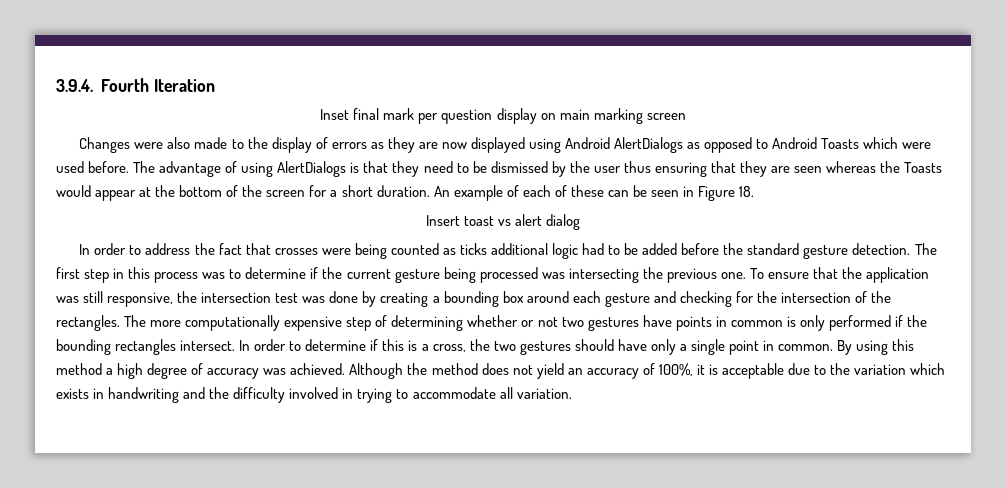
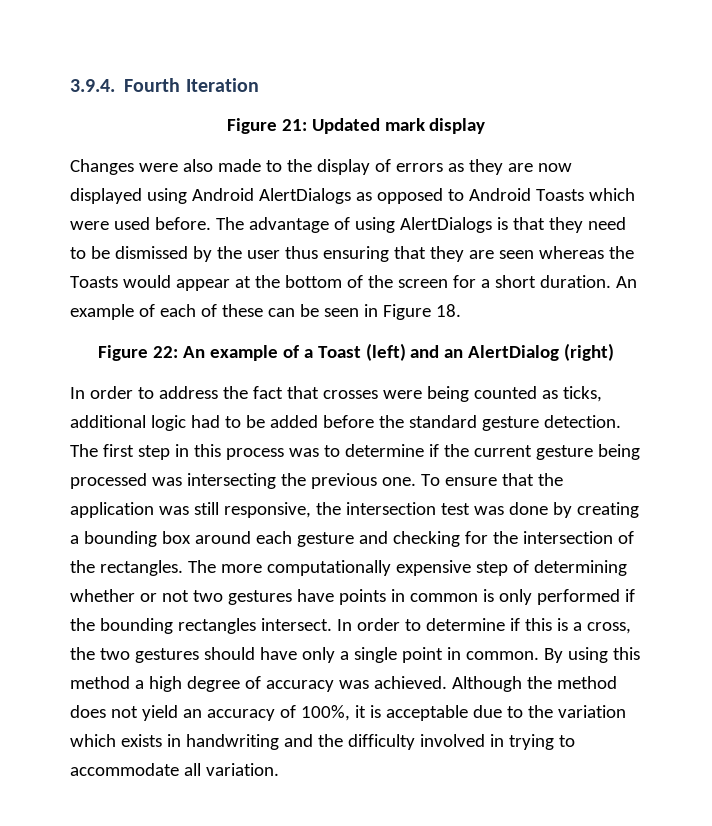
- Inset final mark per question display on main marking screen
+ Figure 21: Updated mark display
- Insert toast vs alert dialog
+ Figure 22: An example of a Toast (left) and an AlertDialog (right)
- In order to address the fact that crosses were being counted as ticks additional logic had to be added before the standard gesture detection.
+ In order to address the fact that crosses were being counted as ticks, additional logic had to be added before the standard gesture detection.

